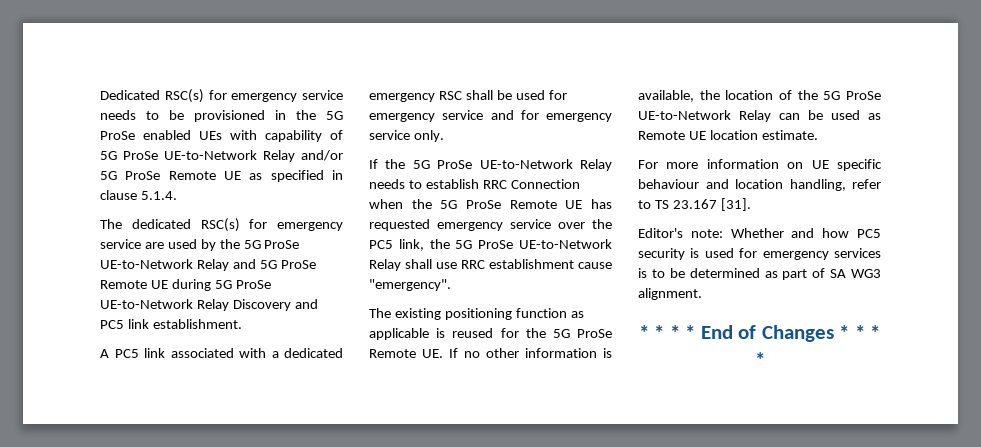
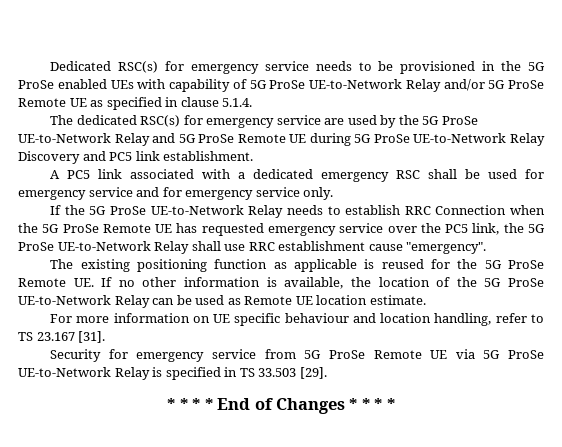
- Editor's note: Whether and how PC5 security is used for emergency services is to be determined as part of SA WG3 alignment.
+ Security for emergency service from 5G ProSe Remote UE via 5G ProSe UE-to-Network Relay is specified in TS 33.503 [29].

